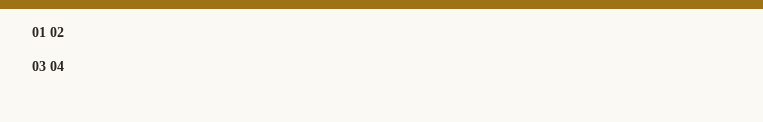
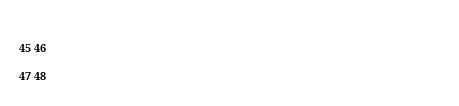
- 01 02
- 03 04
+ 45 46
+ 47 48

